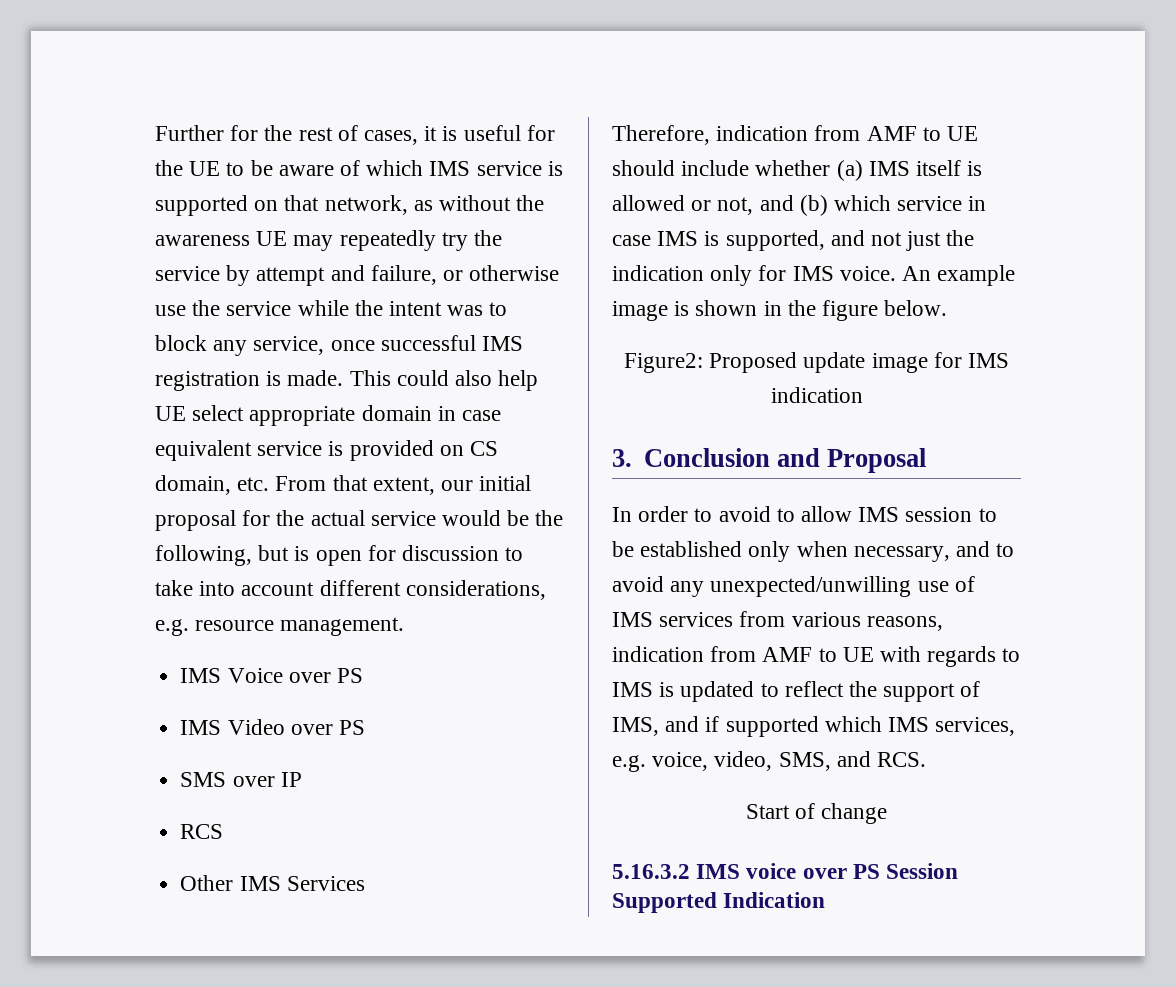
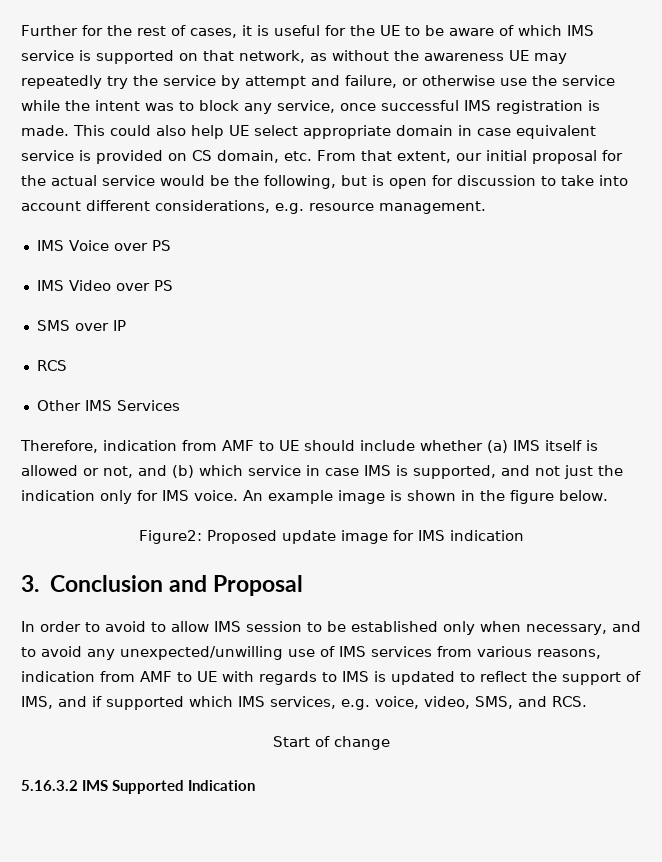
- 5.16.3.2 IMS voice over PS Session Supported Indication
+ 5.16.3.2 IMS Supported Indication

